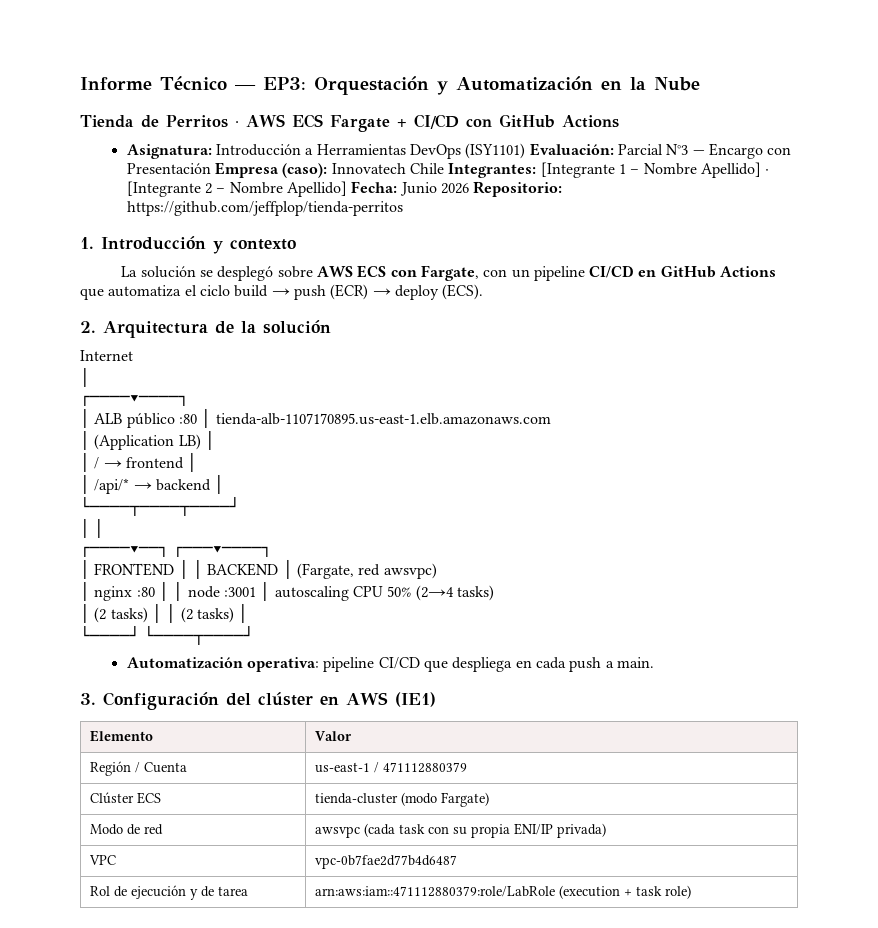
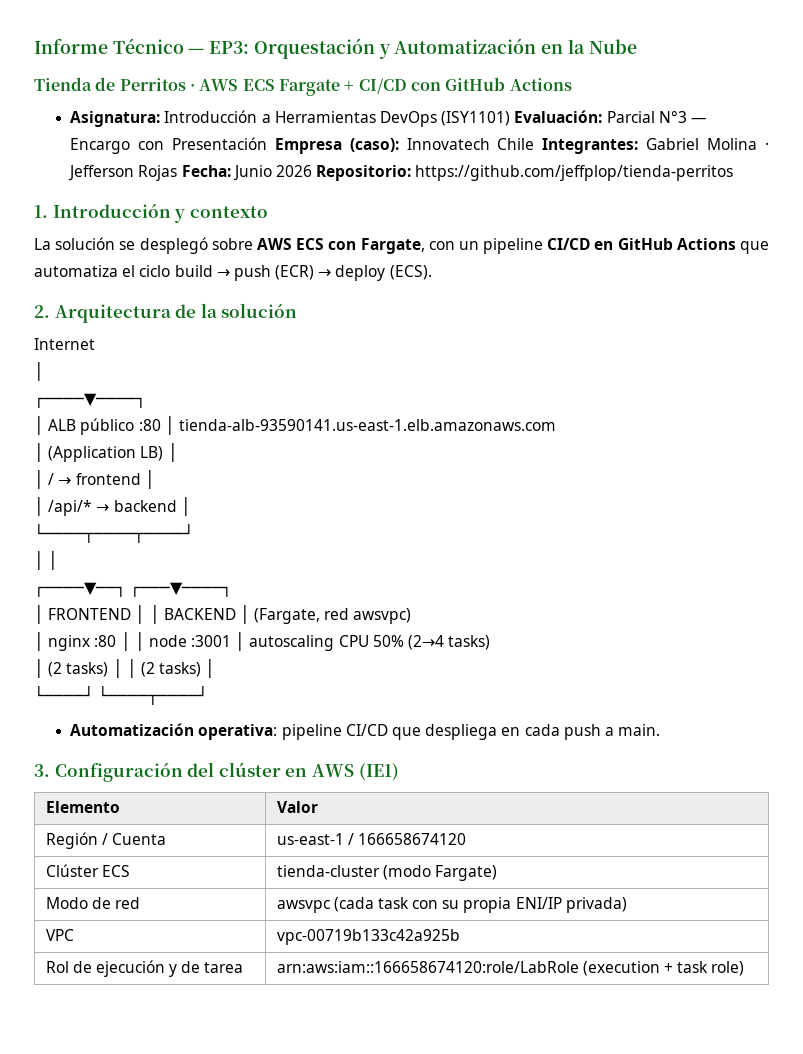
- Asignatura: Introducción a Herramientas DevOps (ISY1101) Evaluación: Parcial N°3 — Encargo con Presentación Empresa (caso): Innovatech Chile Integrantes: [Integrante 1 – Nombre Apellido] · [Integrante 2 – Nombre Apellido] Fecha: Junio 2026 Repositorio: https://github.com/jeffplop/tienda-perritos
+ Asignatura: Introducción a Herramientas DevOps (ISY1101) Evaluación: Parcial N°3 — Encargo con Presentación Empresa (caso): Innovatech Chile Integrantes: Gabriel Molina · Jefferson Rojas Fecha: Junio 2026 Repositorio: https://github.com/jeffplop/tienda-perritos
- │ ALB público :80 │ tienda-alb-1107170895.us-east-1.elb.amazonaws.com
+ │ ALB público :80 │ tienda-alb-93590141.us-east-1.elb.amazonaws.com
- Región / Cuenta | us-east-1 / 471112880379
+ Región / Cuenta | us-east-1 / 166658674120
- VPC | vpc-0b7fae2d77b4d6487
+ VPC | vpc-00719b133c42a925b
- Rol de ejecución y de tarea | arn:aws:iam::471112880379:role/LabRole (execution + task role)
+ Rol de ejecución y de tarea | arn:aws:iam::166658674120:role/LabRole (execution + task role)

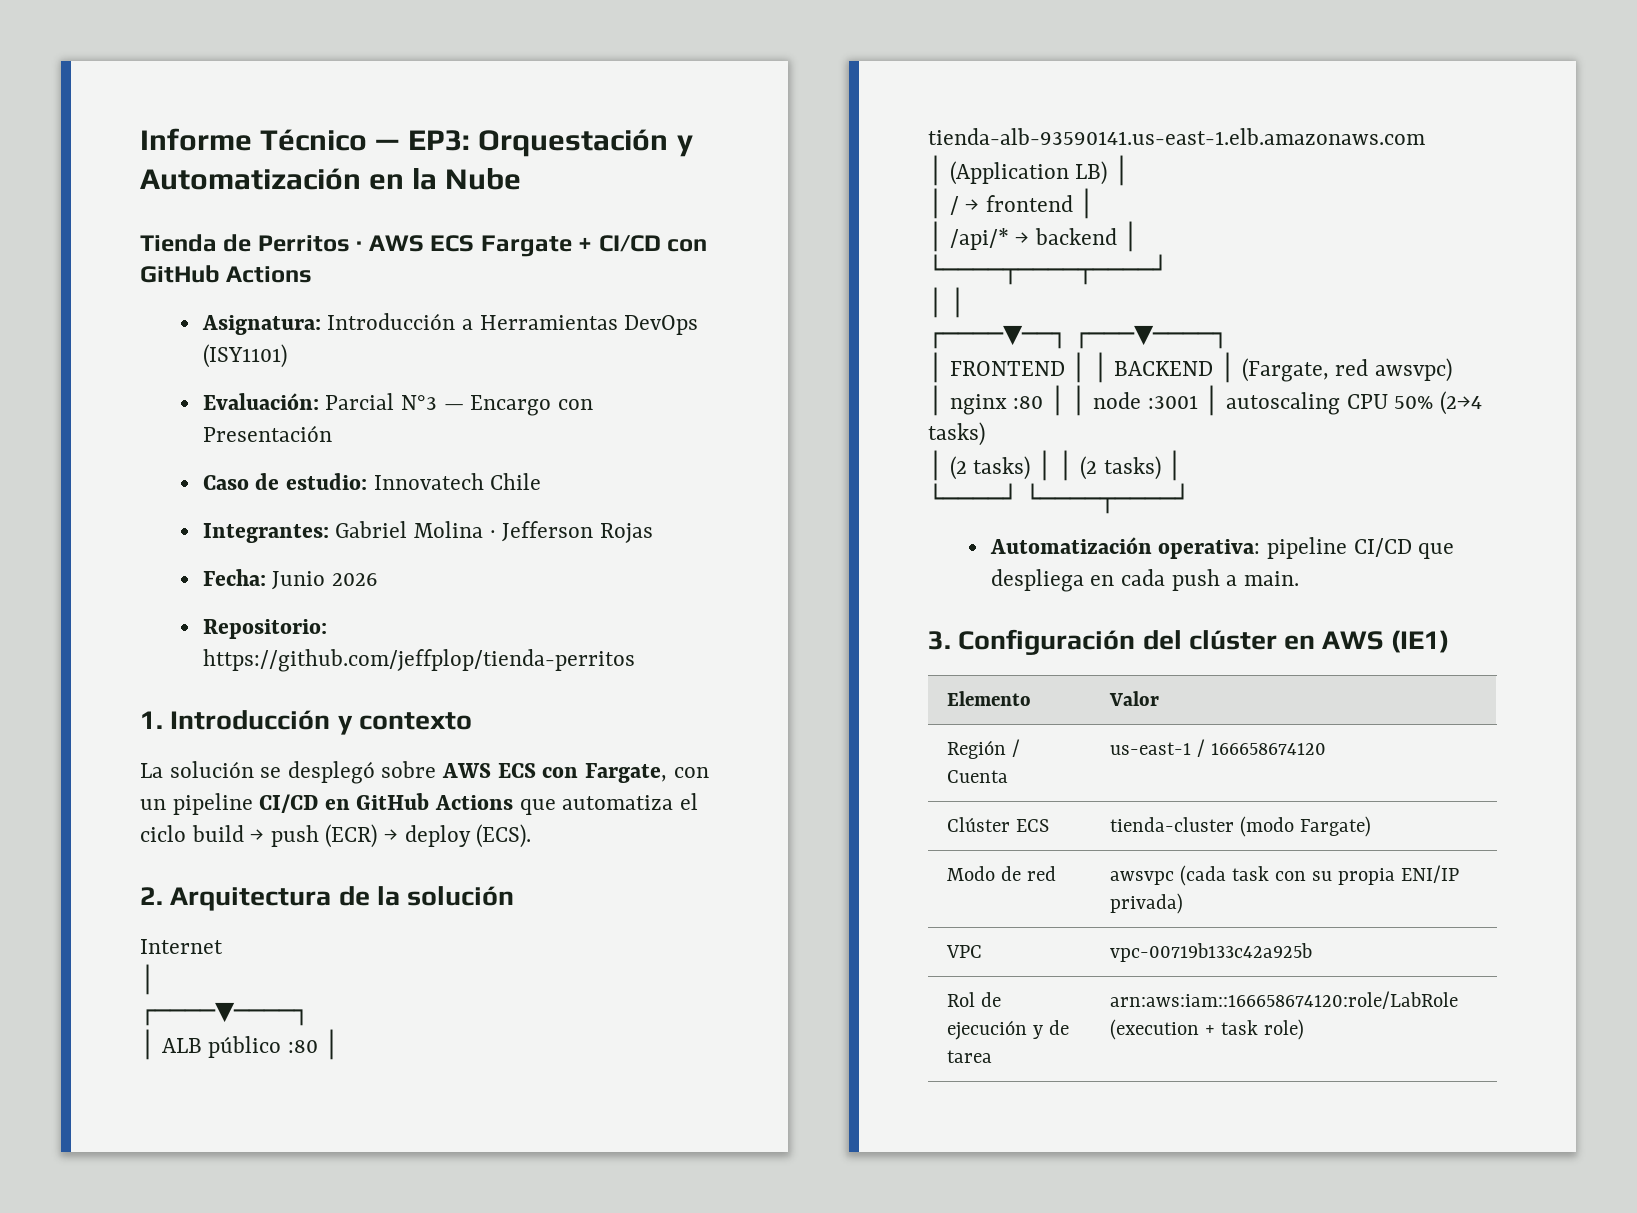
- Asignatura: Introducción a Herramientas DevOps (ISY1101) Evaluación: Parcial N°3 — Encargo con Presentación Empresa (caso): Innovatech Chile Integrantes: Gabriel Molina · Jefferson Rojas Fecha: Junio 2026 Repositorio: https://github.com/jeffplop/tienda-perritos
+ Asignatura: Introducción a Herramientas DevOps (ISY1101)
+ Evaluación: Parcial N°3 — Encargo con Presentación
+ Caso de estudio: Innovatech Chile
+ Integrantes: Gabriel Molina · Jefferson Rojas
+ Fecha: Junio 2026
+ Repositorio: https://github.com/jeffplop/tienda-perritos

